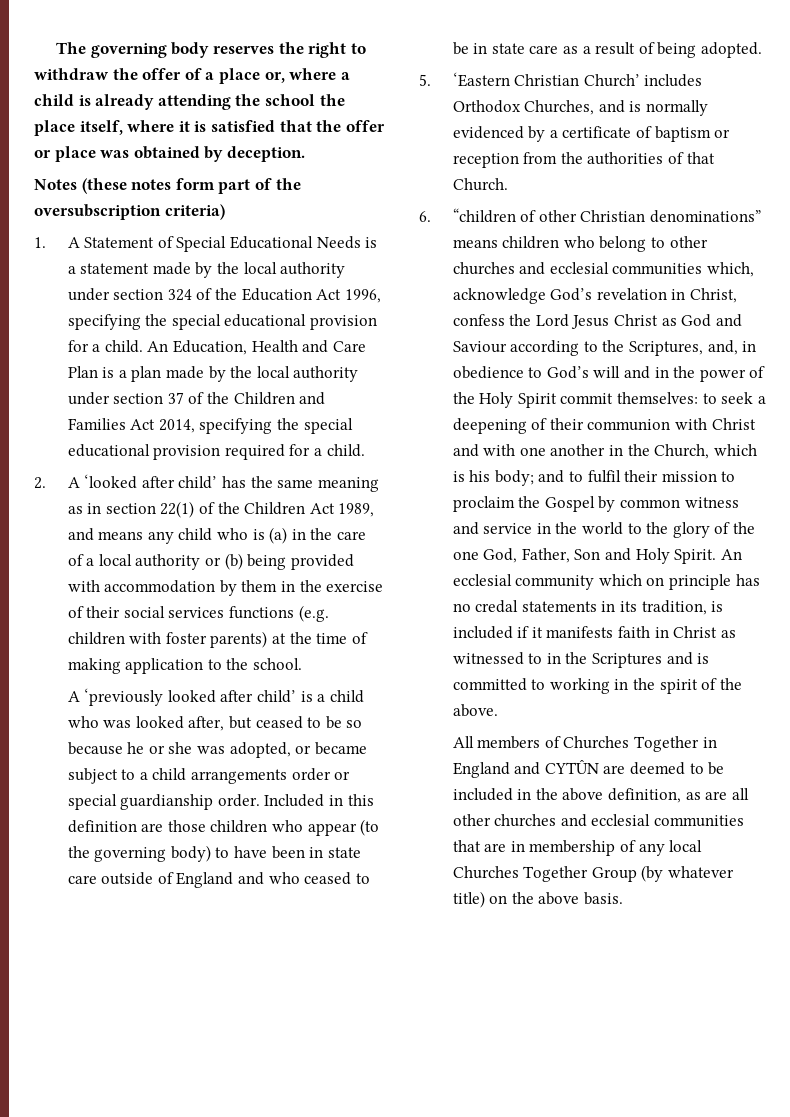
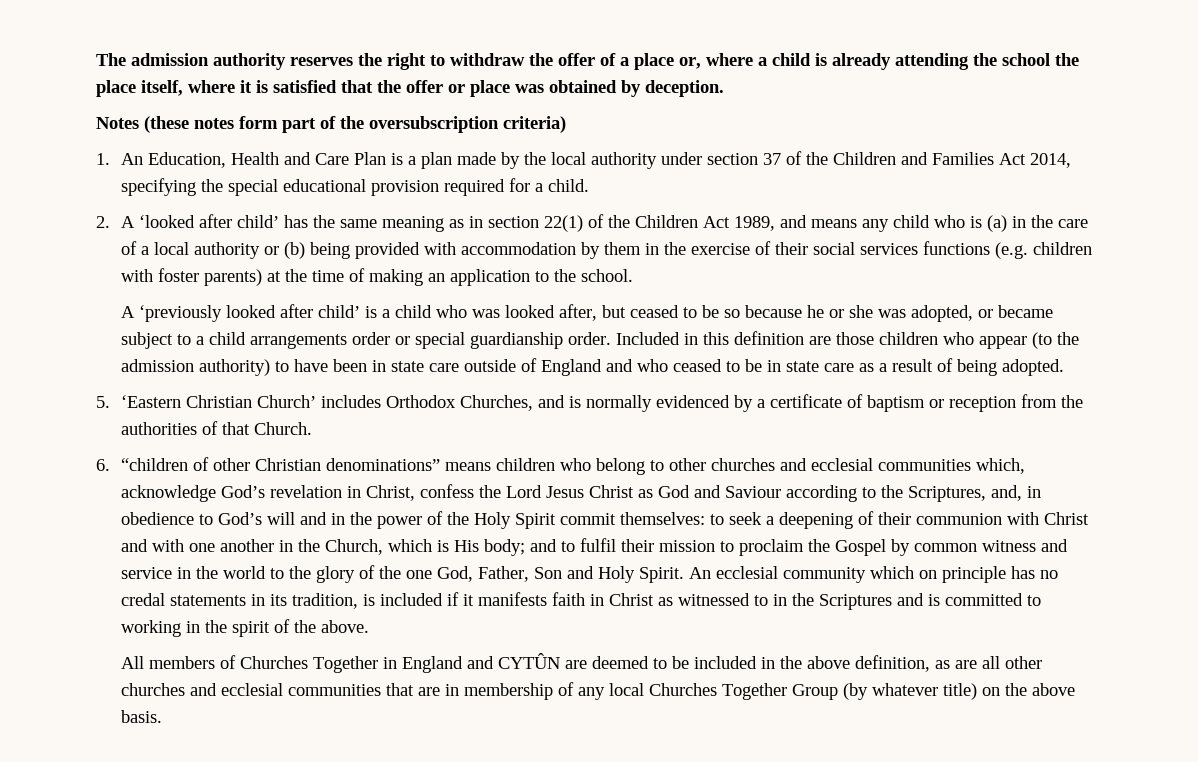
- The governing body reserves the right to withdraw the offer of a place or, where a child is already attending the school the place itself, where it is satisfied that the offer or place was obtained by deception.
+ The admission authority reserves the right to withdraw the offer of a place or, where a child is already attending the school the place itself, where it is satisfied that the offer or place was obtained by deception.
- 1. A Statement of Special Educational Needs is a statement made by the local authority under section 324 of the Education Act 1996, specifying the special educational provision for a child. An Education, Health and Care Plan is a plan made by the local authority under section 37 of the Children and Families Act 2014, specifying the special educational provision required for a child.
+ 1. An Education, Health and Care Plan is a plan made by the local authority under section 37 of the Children and Families Act 2014, specifying the special educational provision required for a child.
- 2. A ‘looked after child’ has the same meaning as in section 22(1) of the Children Act 1989, and means any child who is (a) in the care of a local authority or (b) being provided with accommodation by them in the exercise of their social services functions (e.g. children with foster parents) at the time of making application to the school.
+ 2. A ‘looked after child’ has the same meaning as in section 22(1) of the Children Act 1989, and means any child who is (a) in the care of a local authority or (b) being provided with accommodation by them in the exercise of their social services functions (e.g. children with foster parents) at the time of making an application to the school.
- Included in this definition are those children who appear (to the governing body) to have been in state care outside of England and who ceased to be in state care as a result of being adopted.
+ Included in this definition are those children who appear (to the admission authority) to have been in state care outside of England and who ceased to be in state care as a result of being adopted.
- to seek a deepening of their communion with Christ and with one another in the Church, which is his body;
+ to seek a deepening of their communion with Christ and with one another in the Church, which is His body;

